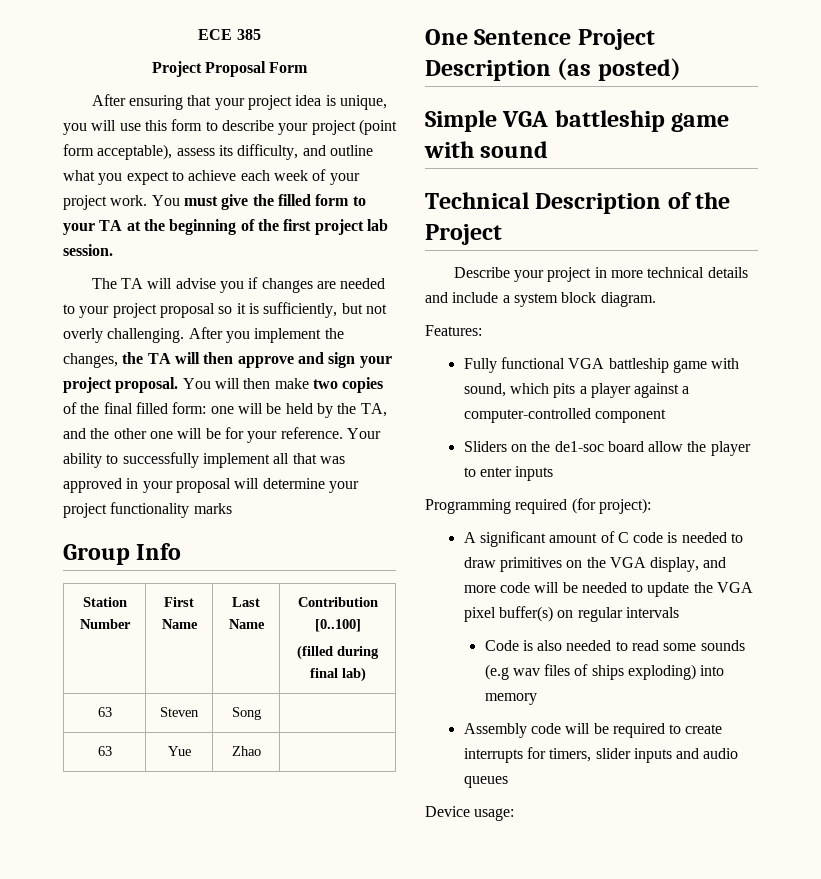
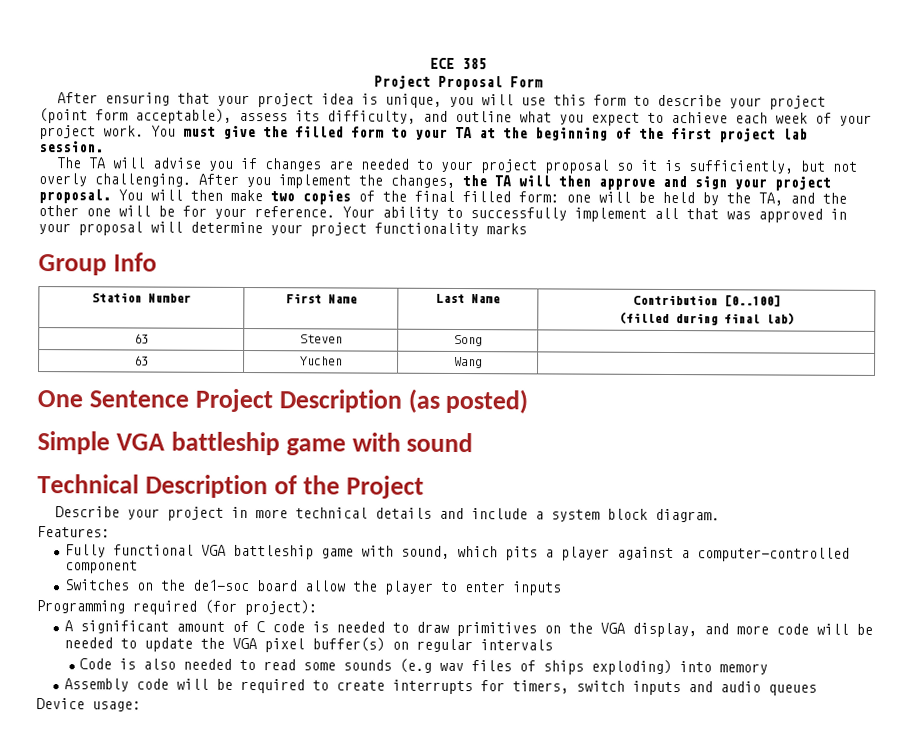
- 63 | Yue | Zhao |
+ 63 | Yuchen | Wang |
- Sliders on the de1-soc board allow the player to enter inputs
+ Switches on the de1-soc board allow the player to enter inputs
- Assembly code will be required to create interrupts for timers, slider inputs and audio queues
+ Assembly code will be required to create interrupts for timers, switch inputs and audio queues

